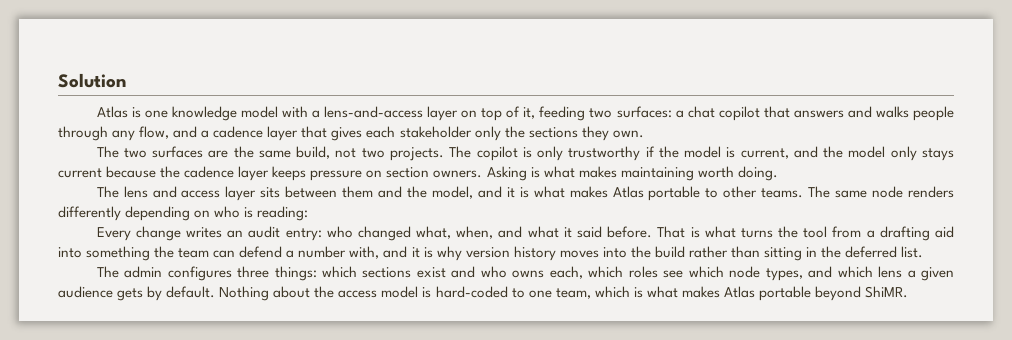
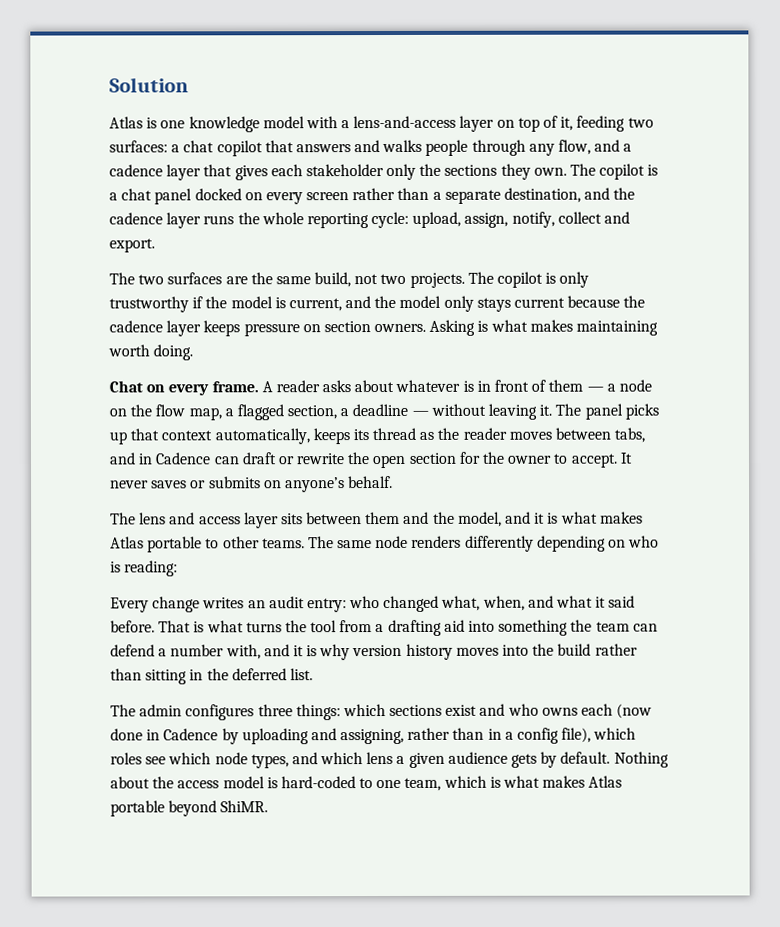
+ The copilot is a chat panel docked on every screen rather than a separate destination, and the cadence layer runs the whole reporting cycle: upload, assign, notify, collect and export.
+ Chat on every frame. A reader asks about whatever is in front of them — a node on the flow map, a flagged section, a deadline — without leaving it. The panel picks up that context automatically, keeps its thread as the reader moves between tabs, and in Cadence can draft or rewrite the open section for the owner to accept. It never saves or submits on anyone’s behalf.
- The admin configures three things: which sections exist and who owns each, which roles see which node types, and which lens a given audience gets by default.
+ The admin configures three things: which sections exist and who owns each (now done in Cadence by uploading and assigning, rather than in a config file), which roles see which node types, and which lens a given audience gets by default.

